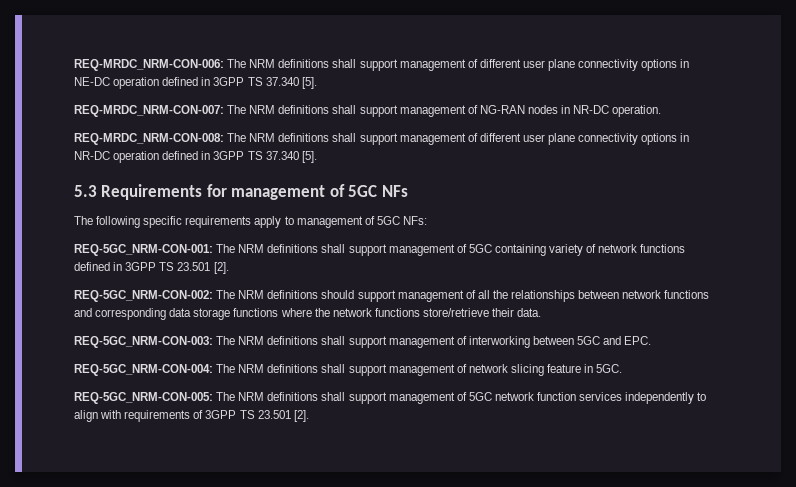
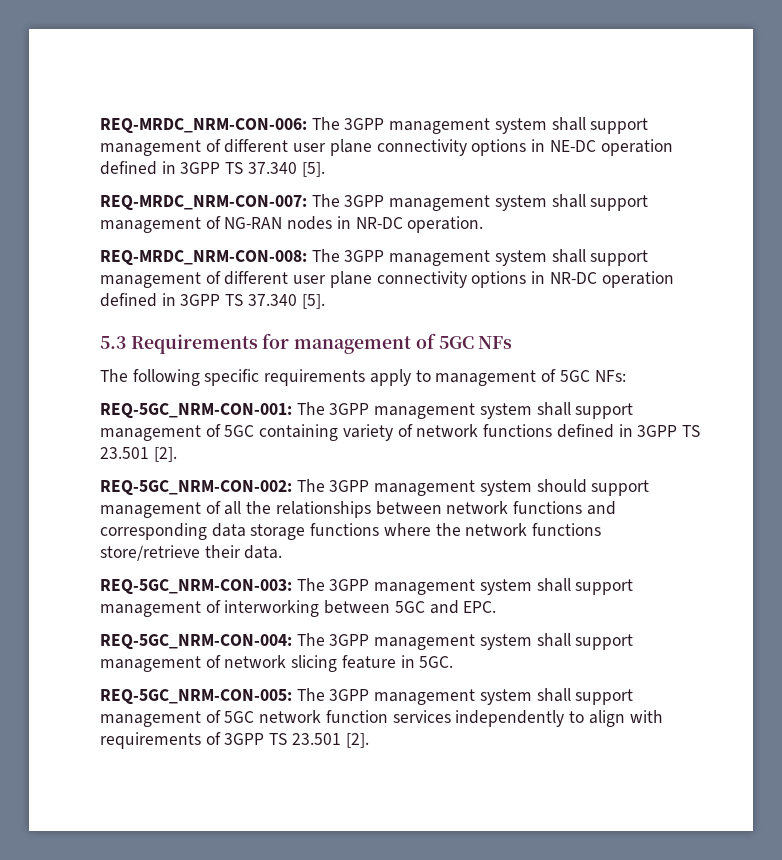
- REQ-MRDC_NRM-CON-006: The NRM definitions shall support management of different user plane connectivity options in NE-DC operation defined in 3GPP TS 37.340 [5].
+ REQ-MRDC_NRM-CON-006: The 3GPP management system shall support management of different user plane connectivity options in NE-DC operation defined in 3GPP TS 37.340 [5].
- REQ-MRDC_NRM-CON-007: The NRM definitions shall support management of NG-RAN nodes in NR-DC operation.
+ REQ-MRDC_NRM-CON-007: The 3GPP management system shall support management of NG-RAN nodes in NR-DC operation.
- REQ-MRDC_NRM-CON-008: The NRM definitions shall support management of different user plane connectivity options in NR-DC operation defined in 3GPP TS 37.340 [5].
+ REQ-MRDC_NRM-CON-008: The 3GPP management system shall support management of different user plane connectivity options in NR-DC operation defined in 3GPP TS 37.340 [5].
- REQ-5GC_NRM-CON-001: The NRM definitions shall support management of 5GC containing variety of network functions defined in 3GPP TS 23.501 [2].
+ REQ-5GC_NRM-CON-001: The 3GPP management system shall support management of 5GC containing variety of network functions defined in 3GPP TS 23.501 [2].
- REQ-5GC_NRM-CON-002: The NRM definitions should support management of all the relationships between network functions and corresponding data storage functions where the network functions store/retrieve their data.
+ REQ-5GC_NRM-CON-002: The 3GPP management system should support management of all the relationships between network functions and corresponding data storage functions where the network functions store/retrieve their data.
- REQ-5GC_NRM-CON-003: The NRM definitions shall support management of interworking between 5GC and EPC.
+ REQ-5GC_NRM-CON-003: The 3GPP management system shall support management of interworking between 5GC and EPC.
- REQ-5GC_NRM-CON-004: The NRM definitions shall support management of network slicing feature in 5GC.
+ REQ-5GC_NRM-CON-004: The 3GPP management system shall support management of network slicing feature in 5GC.
- REQ-5GC_NRM-CON-005: The NRM definitions shall support management of 5GC network function services independently to align with requirements of 3GPP TS 23.501 [2].
+ REQ-5GC_NRM-CON-005: The 3GPP management system shall support management of 5GC network function services independently to align with requirements of 3GPP TS 23.501 [2].

